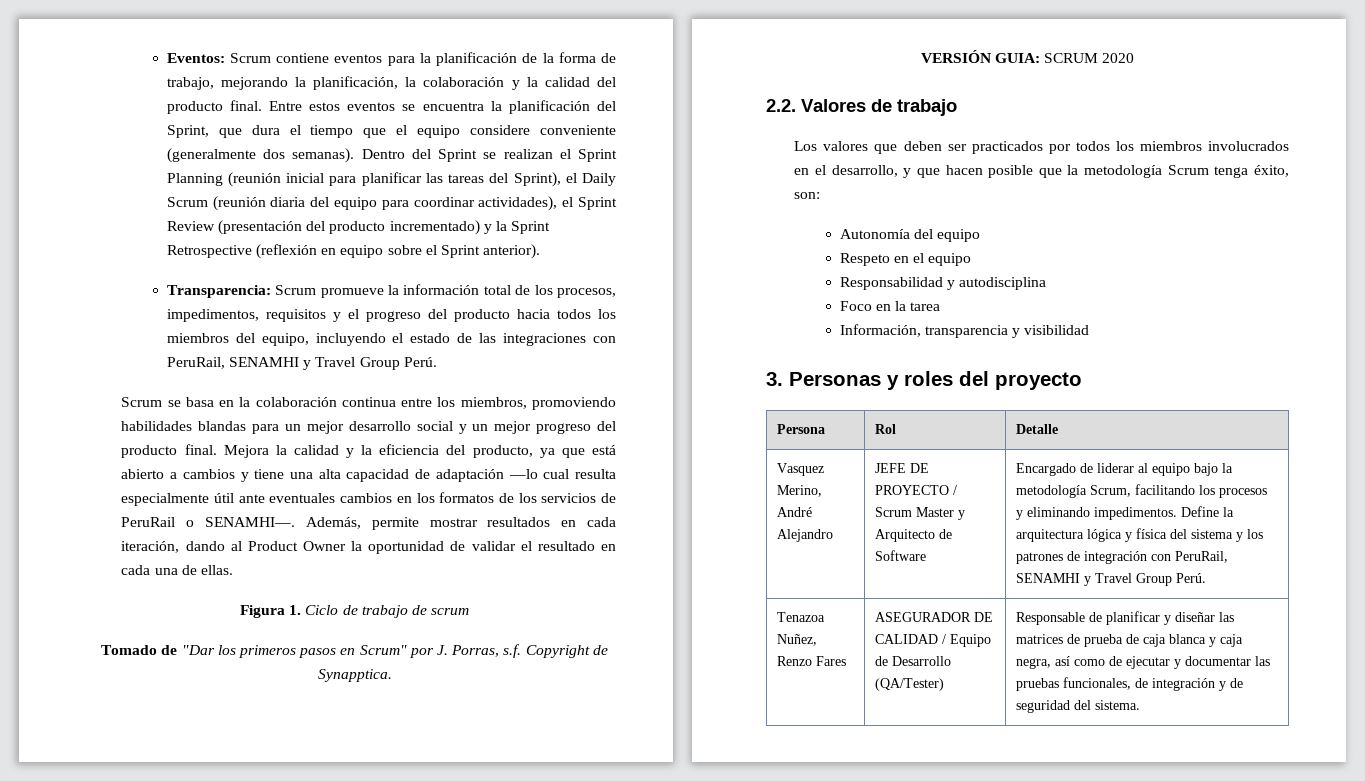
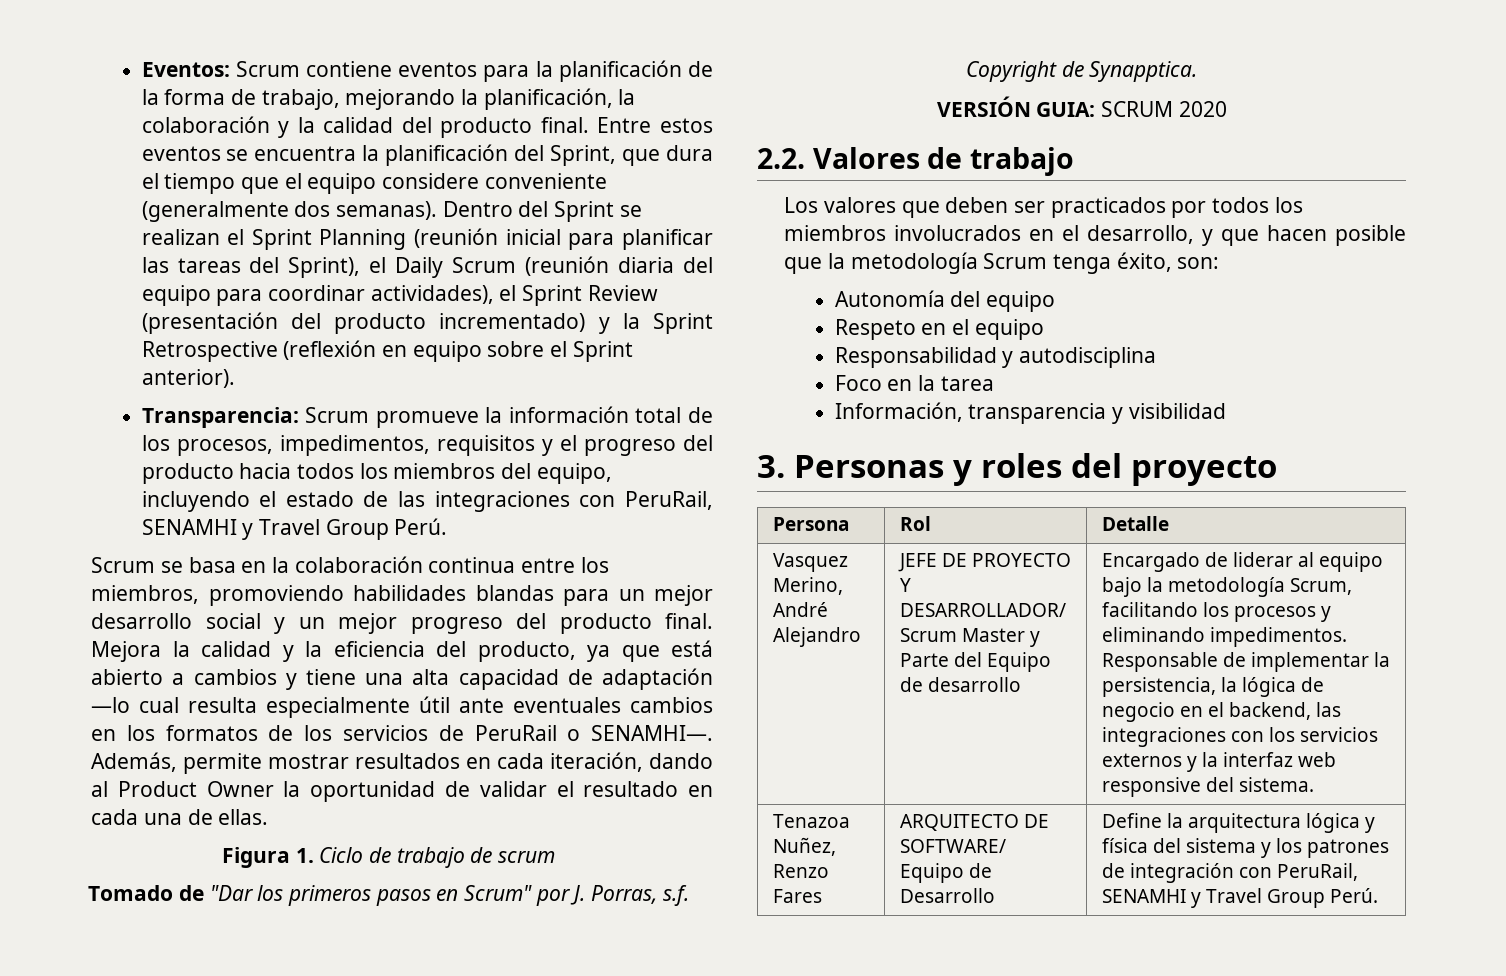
- JEFE DE PROYECTO / Scrum Master y Arquitecto de Software
+ JEFE DE PROYECTO Y DESARROLLADOR/ Scrum Master y Parte del Equipo de desarrollo
- Define la arquitectura lógica y física del sistema y los patrones de integración con PeruRail, SENAMHI y Travel Group Perú.
+ Responsable de implementar la persistencia, la lógica de negocio en el backend, las integraciones con los servicios externos y la interfaz web responsive del sistema.
+ Tenazoa Nuñez, Renzo Fares | ARQUITECTO DE SOFTWARE/ Equipo de Desarrollo | Define la arquitectura lógica y física del sistema y los patrones de integración con PeruRail, SENAMHI y Travel Group Perú.
- Tenazoa Nuñez, Renzo Fares | ASEGURADOR DE CALIDAD / Equipo de Desarrollo (QA/Tester) | Responsable de planificar y diseñar las matrices de prueba de caja blanca y caja negra, así como de ejecutar y documentar las pruebas funcionales, de integración y de seguridad del sistema.

